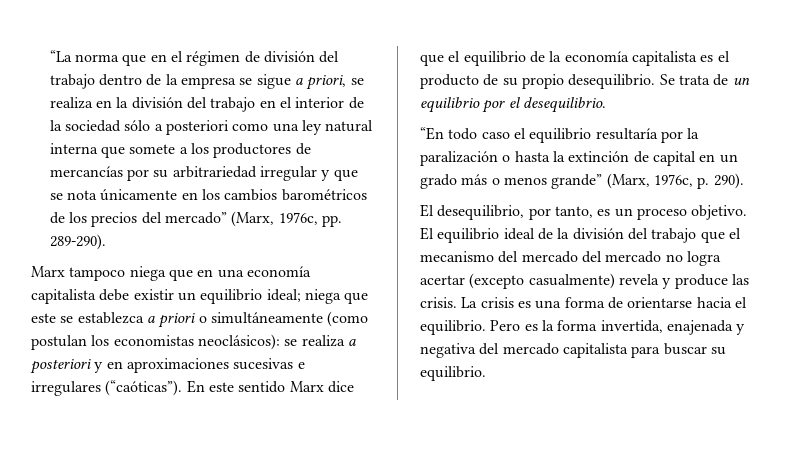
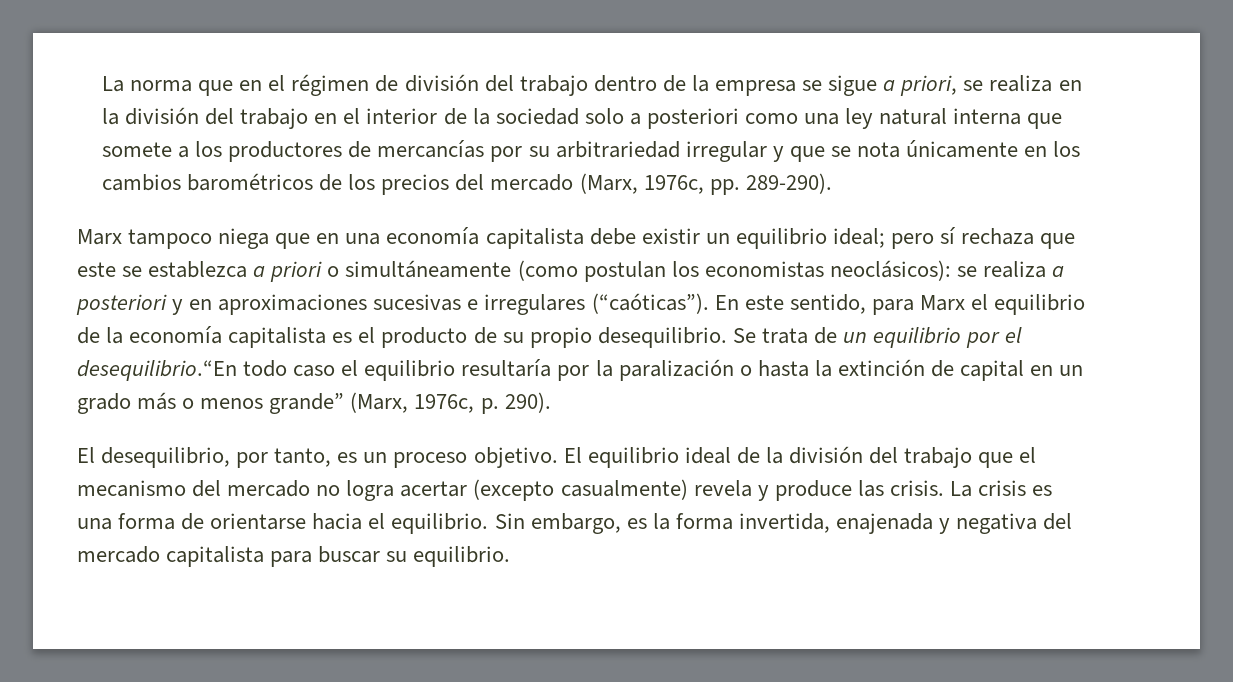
- “La norma que en el régimen de división del trabajo dentro de la empresa se sigue a priori, se realiza en la división del trabajo en el interior de la sociedad sólo a posteriori como una ley natural interna que somete a los productores de mercancías por su arbitrariedad irregular y que se nota únicamente en los cambios barométricos de los precios del mercado” (Marx, 1976c, pp. 289-290).
+ La norma que en el régimen de división del trabajo dentro de la empresa se sigue a priori, se realiza en la división del trabajo en el interior de la sociedad solo a posteriori como una ley natural interna que somete a los productores de mercancías por su arbitrariedad irregular y que se nota únicamente en los cambios barométricos de los precios del mercado (Marx, 1976c, pp. 289-290).
- Marx tampoco niega que en una economía capitalista debe existir un equilibrio ideal; niega que este se establezca a priori o simultáneamente (como postulan los economistas neoclásicos): se realiza a posteriori y en aproximaciones sucesivas e irregulares (“caóticas”).
+ Marx tampoco niega que en una economía capitalista debe existir un equilibrio ideal; pero sí rechaza que este se establezca a priori o simultáneamente (como postulan los economistas neoclásicos): se realiza a posteriori y en aproximaciones sucesivas e irregulares (“caóticas”).
- En este sentido Marx dice que el equilibrio de la economía capitalista es el producto de su propio desequilibrio.
+ En este sentido, para Marx el equilibrio de la economía capitalista es el producto de su propio desequilibrio.
- Se trata de un equilibrio por el desequilibrio.
- “En todo caso el equilibrio resultaría por la paralización o hasta la extinción de capital en un grado más o menos grande” (Marx, 1976c, p. 290).
+ Se trata de un equilibrio por el desequilibrio.“En todo caso el equilibrio resultaría por la paralización o hasta la extinción de capital en un grado más o menos grande” (Marx, 1976c, p. 290).
- El equilibrio ideal de la división del trabajo que el mecanismo del mercado del mercado no logra acertar (excepto casualmente) revela y produce las crisis.
+ El equilibrio ideal de la división del trabajo que el mecanismo del mercado no logra acertar (excepto casualmente) revela y produce las crisis.
- Pero es la forma invertida, enajenada y negativa del mercado capitalista para buscar su equilibrio.
+ Sin embargo, es la forma invertida, enajenada y negativa del mercado capitalista para buscar su equilibrio.

